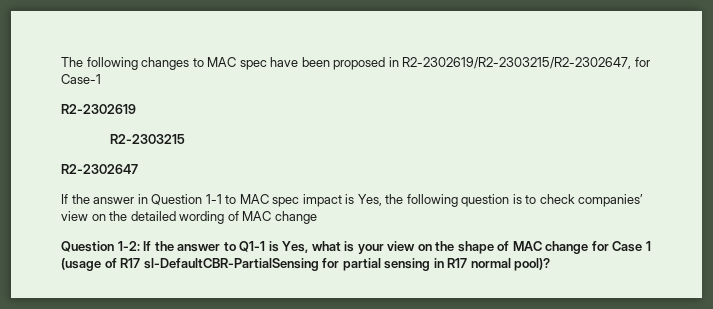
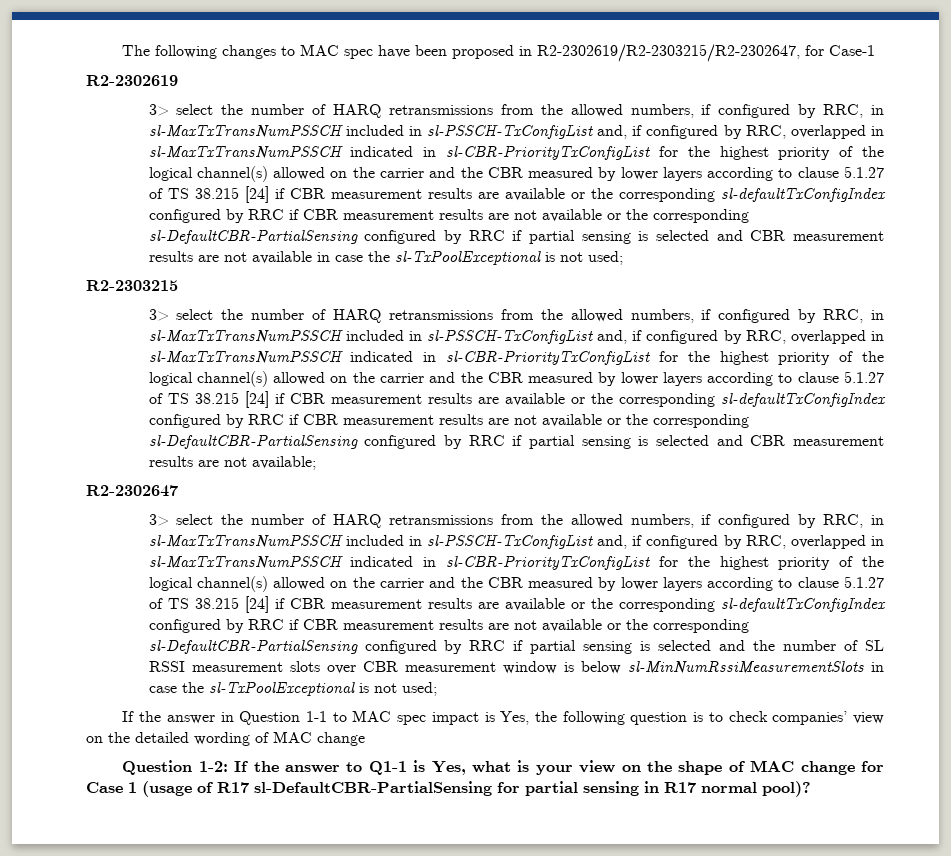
+ 3> select the number of HARQ retransmissions from the allowed numbers, if configured by RRC, in sl-MaxTxTransNumPSSCH included in sl-PSSCH-TxConfigList and, if configured by RRC, overlapped in sl-MaxTxTransNumPSSCH indicated in sl-CBR-PriorityTxConfigList for the highest priority of the logical channel(s) allowed on the carrier and the CBR measured by lower layers according to clause 5.1.27 of TS 38.215 [24] if CBR measurement results are available or the corresponding sl-defaultTxConfigIndex configured by RRC if CBR measurement results are not available or the corresponding sl-DefaultCBR-PartialSensing configured by RRC if partial sensing is selected and CBR measurement results are not available in case the sl-TxPoolExceptional is not used;
  R2-2303215
+ 3> select the number of HARQ retransmissions from the allowed numbers, if configured by RRC, in sl-MaxTxTransNumPSSCH included in sl-PSSCH-TxConfigList and, if configured by RRC, overlapped in sl-MaxTxTransNumPSSCH indicated in sl-CBR-PriorityTxConfigList for the highest priority of the logical channel(s) allowed on the carrier and the CBR measured by lower layers according to clause 5.1.27 of TS 38.215 [24] if CBR measurement results are available or the corresponding sl-defaultTxConfigIndex configured by RRC if CBR measurement results are not available or the corresponding sl-DefaultCBR-PartialSensing configured by RRC if partial sensing is selected and CBR measurement results are not available;
  R2-2302647
+ 3> select the number of HARQ retransmissions from the allowed numbers, if configured by RRC, in sl-MaxTxTransNumPSSCH included in sl-PSSCH-TxConfigList and, if configured by RRC, overlapped in sl-MaxTxTransNumPSSCH indicated in sl-CBR-PriorityTxConfigList for the highest priority of the logical channel(s) allowed on the carrier and the CBR measured by lower layers according to clause 5.1.27 of TS 38.215 [24] if CBR measurement results are available or the corresponding sl-defaultTxConfigIndex configured by RRC if CBR measurement results are not available or the corresponding sl-DefaultCBR-PartialSensing configured by RRC if partial sensing is selected and the number of SL RSSI measurement slots over CBR measurement window is below sl-MinNumRssiMeasurementSlots in case the sl-TxPoolExceptional is not used;

